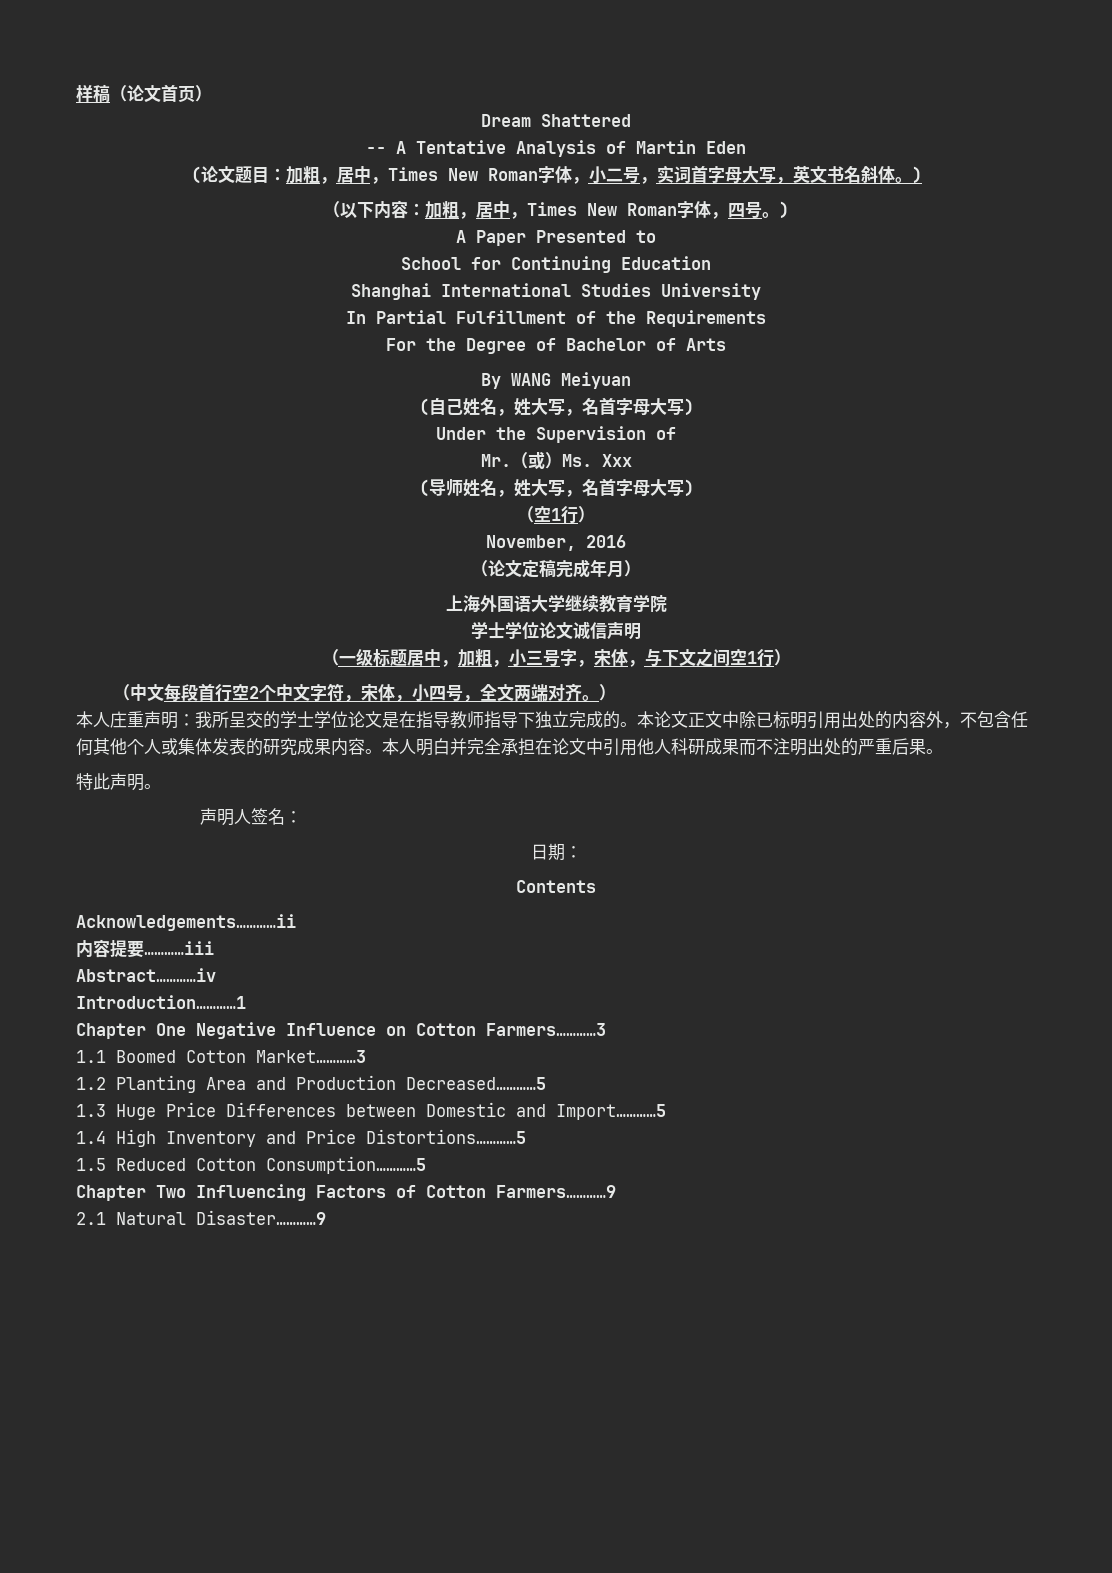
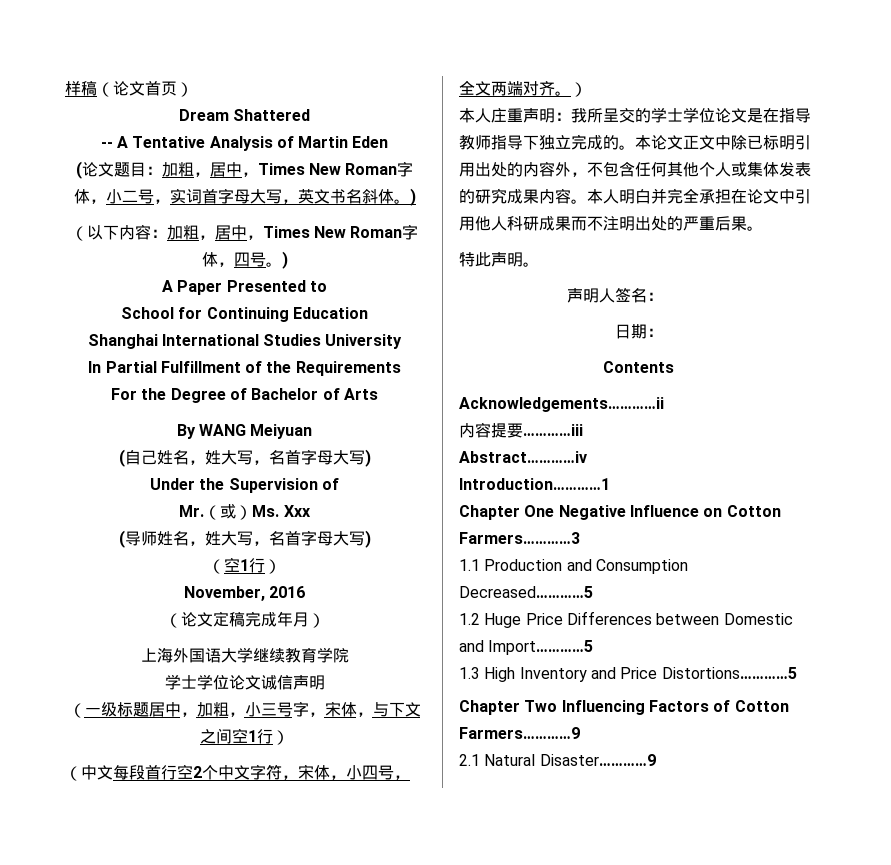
- 1.1 Boomed Cotton Market…………3
- 1.2 Planting Area and Production Decreased…………5
- 1.3 Huge Price Differences between Domestic and Import…………5
+ 1.1 Production and Consumption Decreased…………5
+ 1.2 Huge Price Differences between Domestic and Import…………5
- 1.4 High Inventory and Price Distortions…………5
+ 1.3 High Inventory and Price Distortions…………5
- 1.5 Reduced Cotton Consumption…………5

